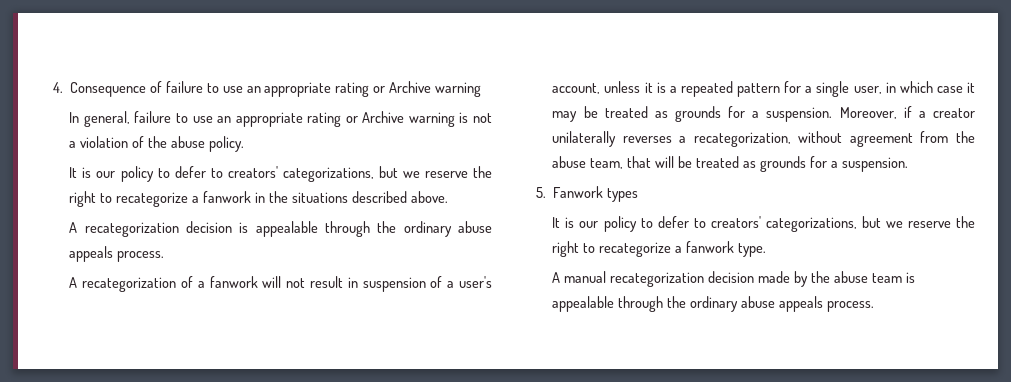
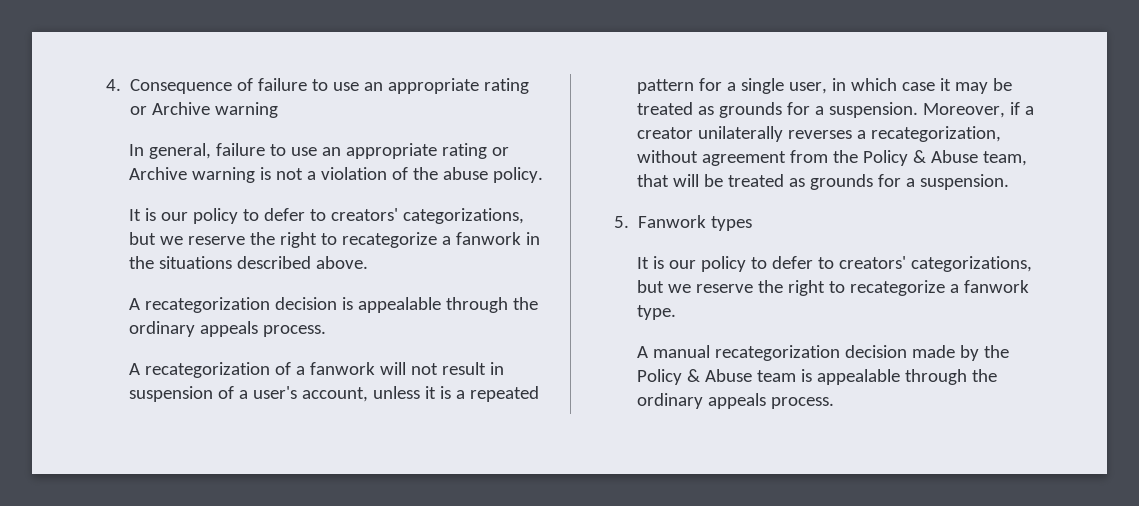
- A recategorization decision is appealable through the ordinary abuse appeals process.
+ A recategorization decision is appealable through the ordinary appeals process.
- Moreover, if a creator unilaterally reverses a recategorization, without agreement from the abuse team, that will be treated as grounds for a suspension.
+ Moreover, if a creator unilaterally reverses a recategorization, without agreement from the Policy & Abuse team, that will be treated as grounds for a suspension.
- A manual recategorization decision made by the abuse team is appealable through the ordinary abuse appeals process.
+ A manual recategorization decision made by the Policy & Abuse team is appealable through the ordinary appeals process.

